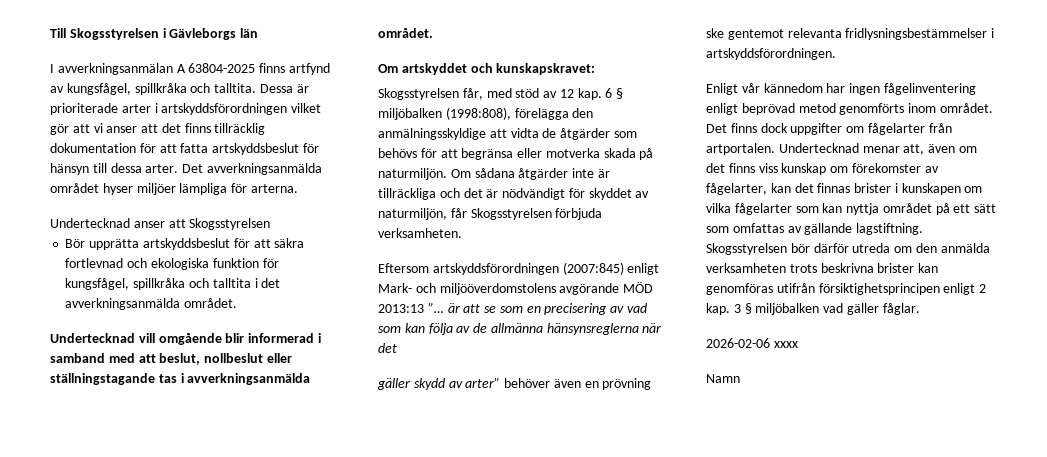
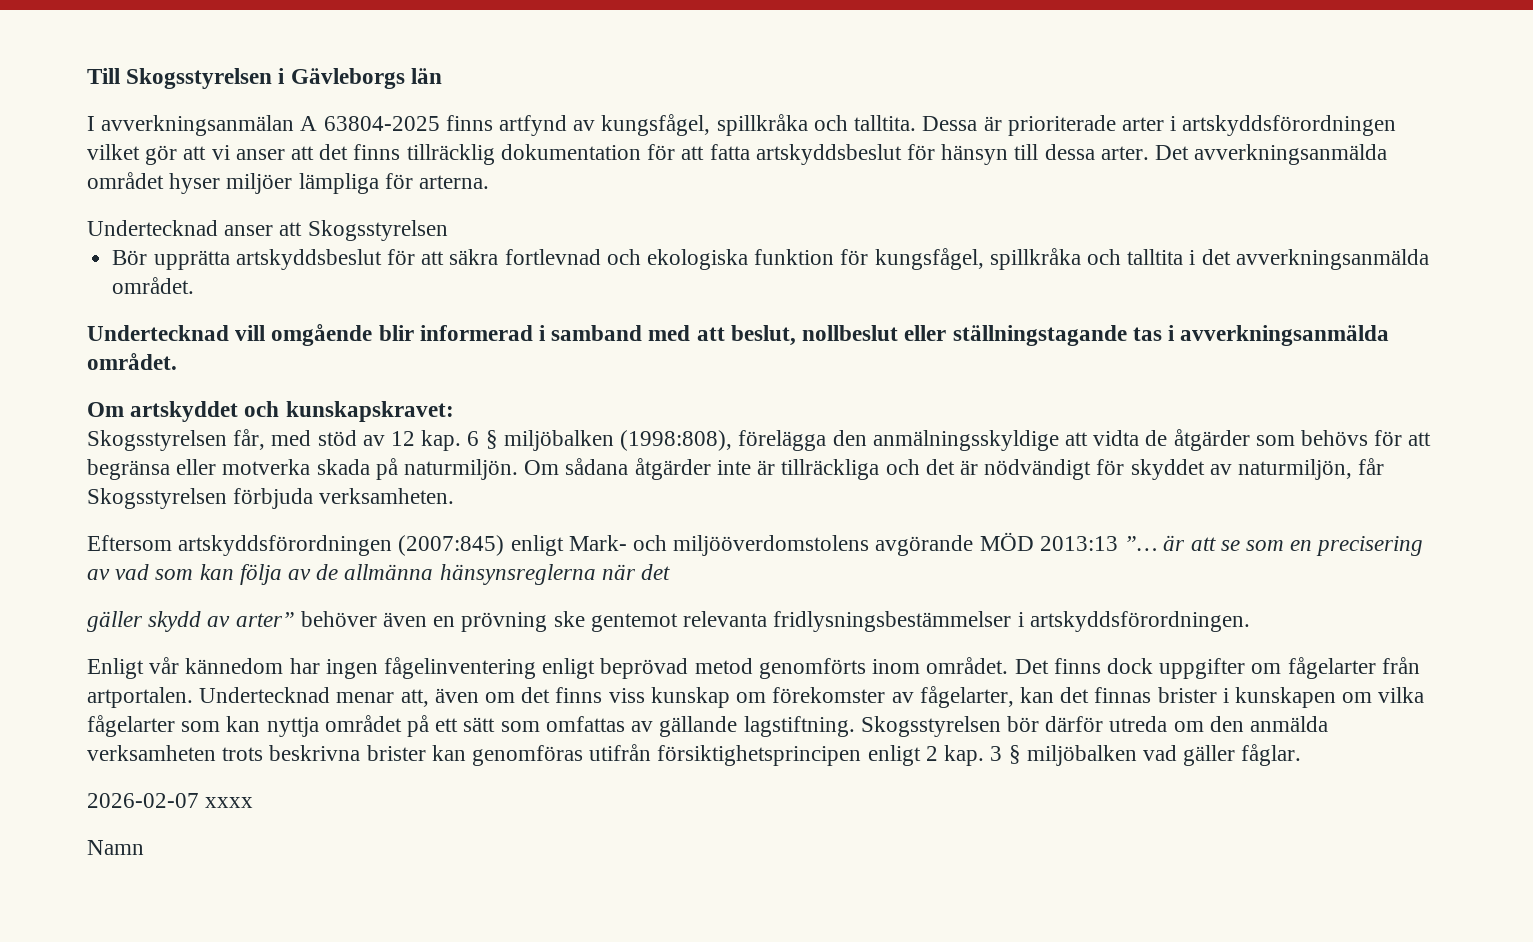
- 2026-02-06 xxxx
+ 2026-02-07 xxxx

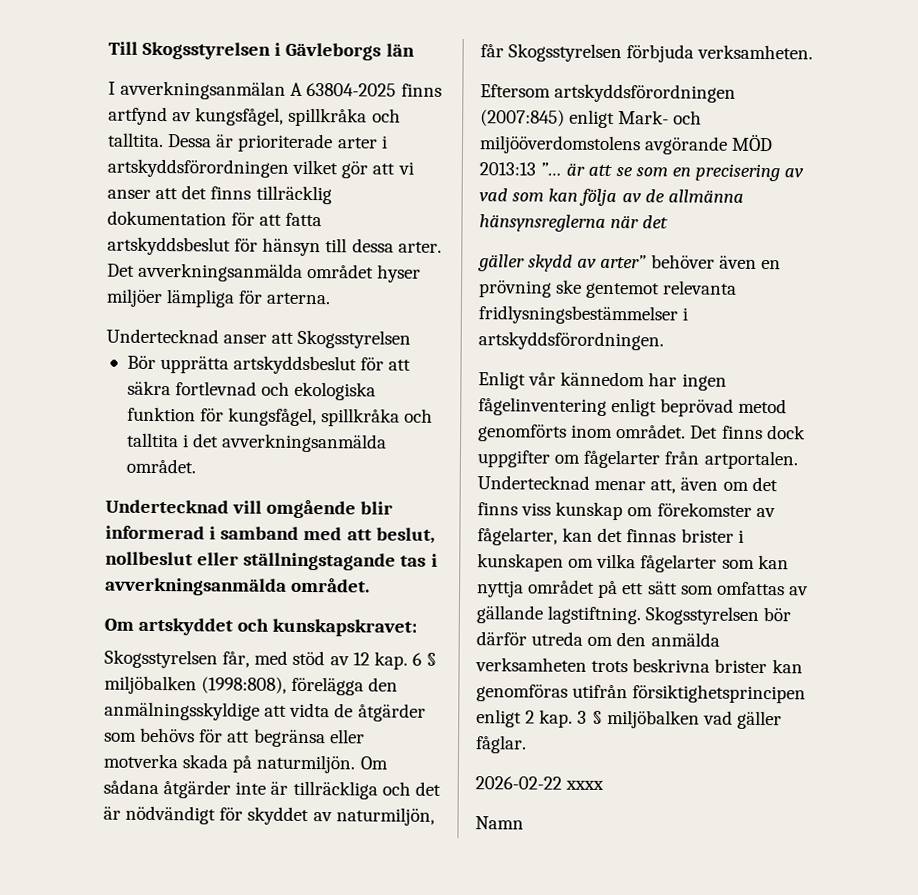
- 2026-02-07 xxxx
+ 2026-02-22 xxxx

